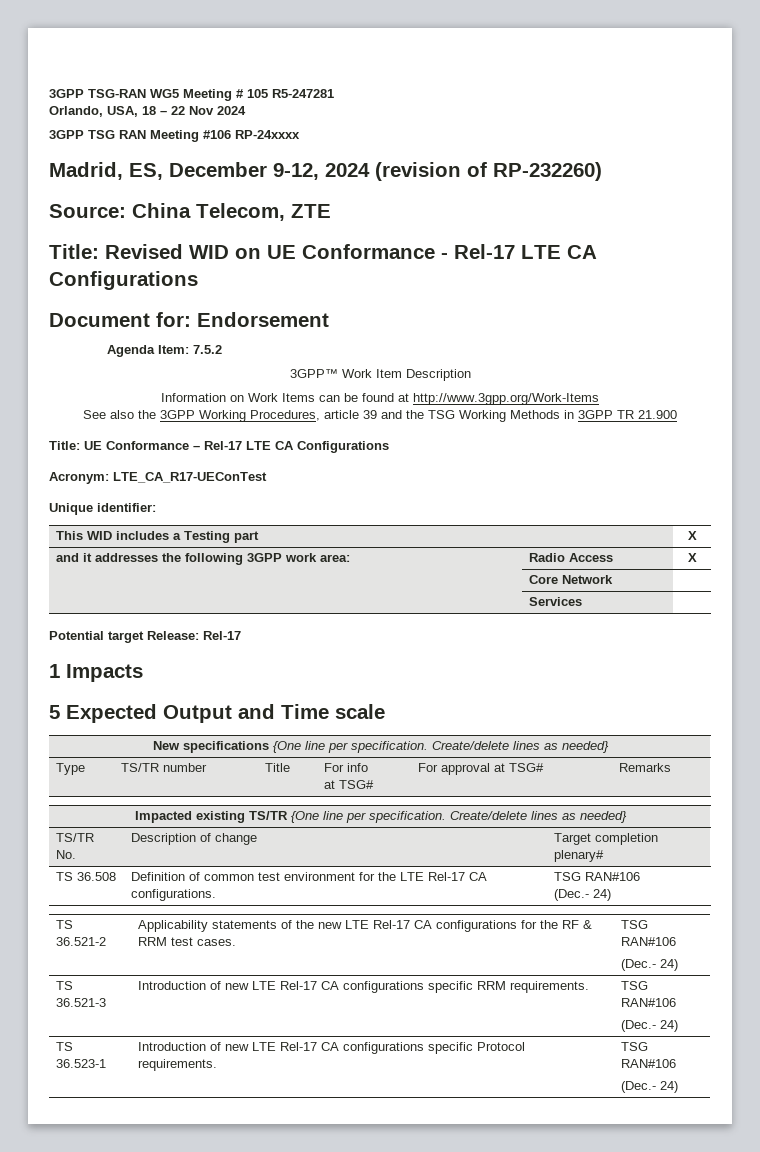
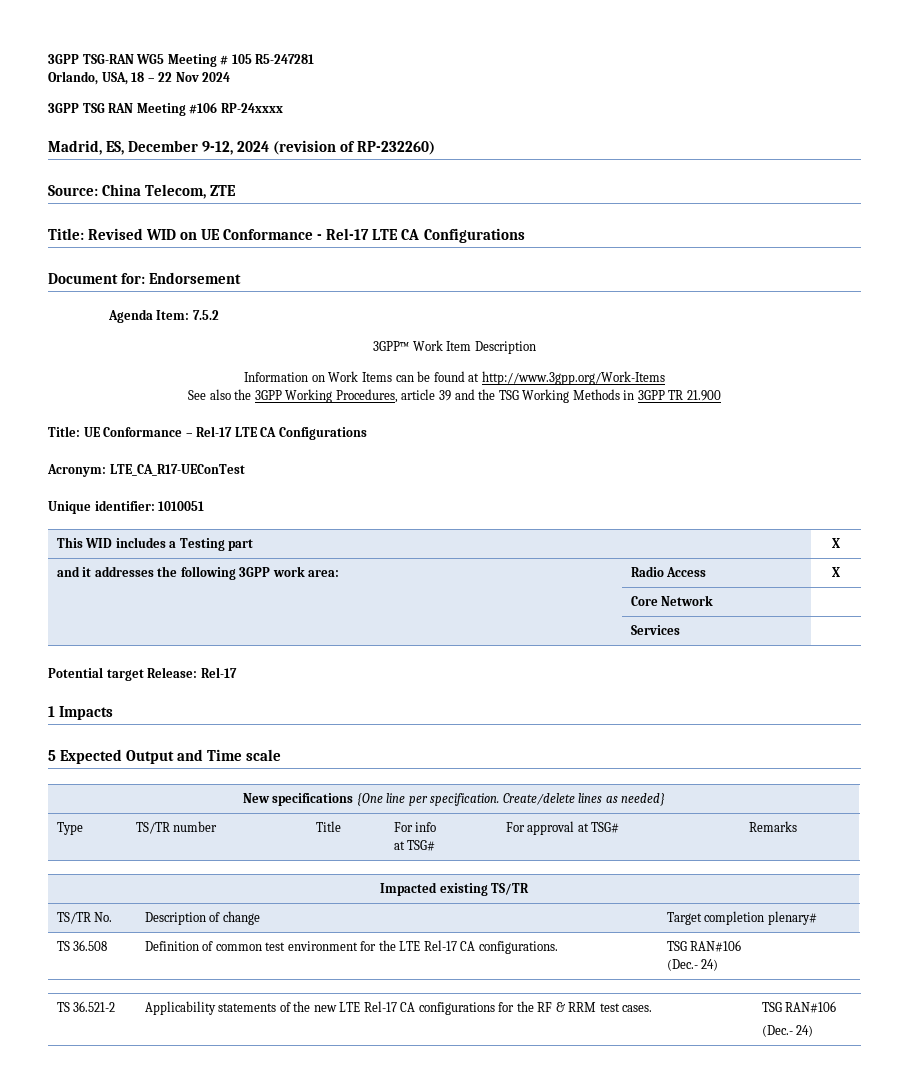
- Unique identifier:
+ Unique identifier: 1010051
- Impacted existing TS/TR {One line per specification. Create/delete lines as needed}
+ Impacted existing TS/TR
- TS 36.521-3 | Introduction of new LTE Rel-17 CA configurations specific RRM requirements. | TSG RAN#106
- (Dec.- 24)
- TS 36.523-1 | Introduction of new LTE Rel-17 CA configurations specific Protocol requirements. | TSG RAN#106
- (Dec.- 24)

